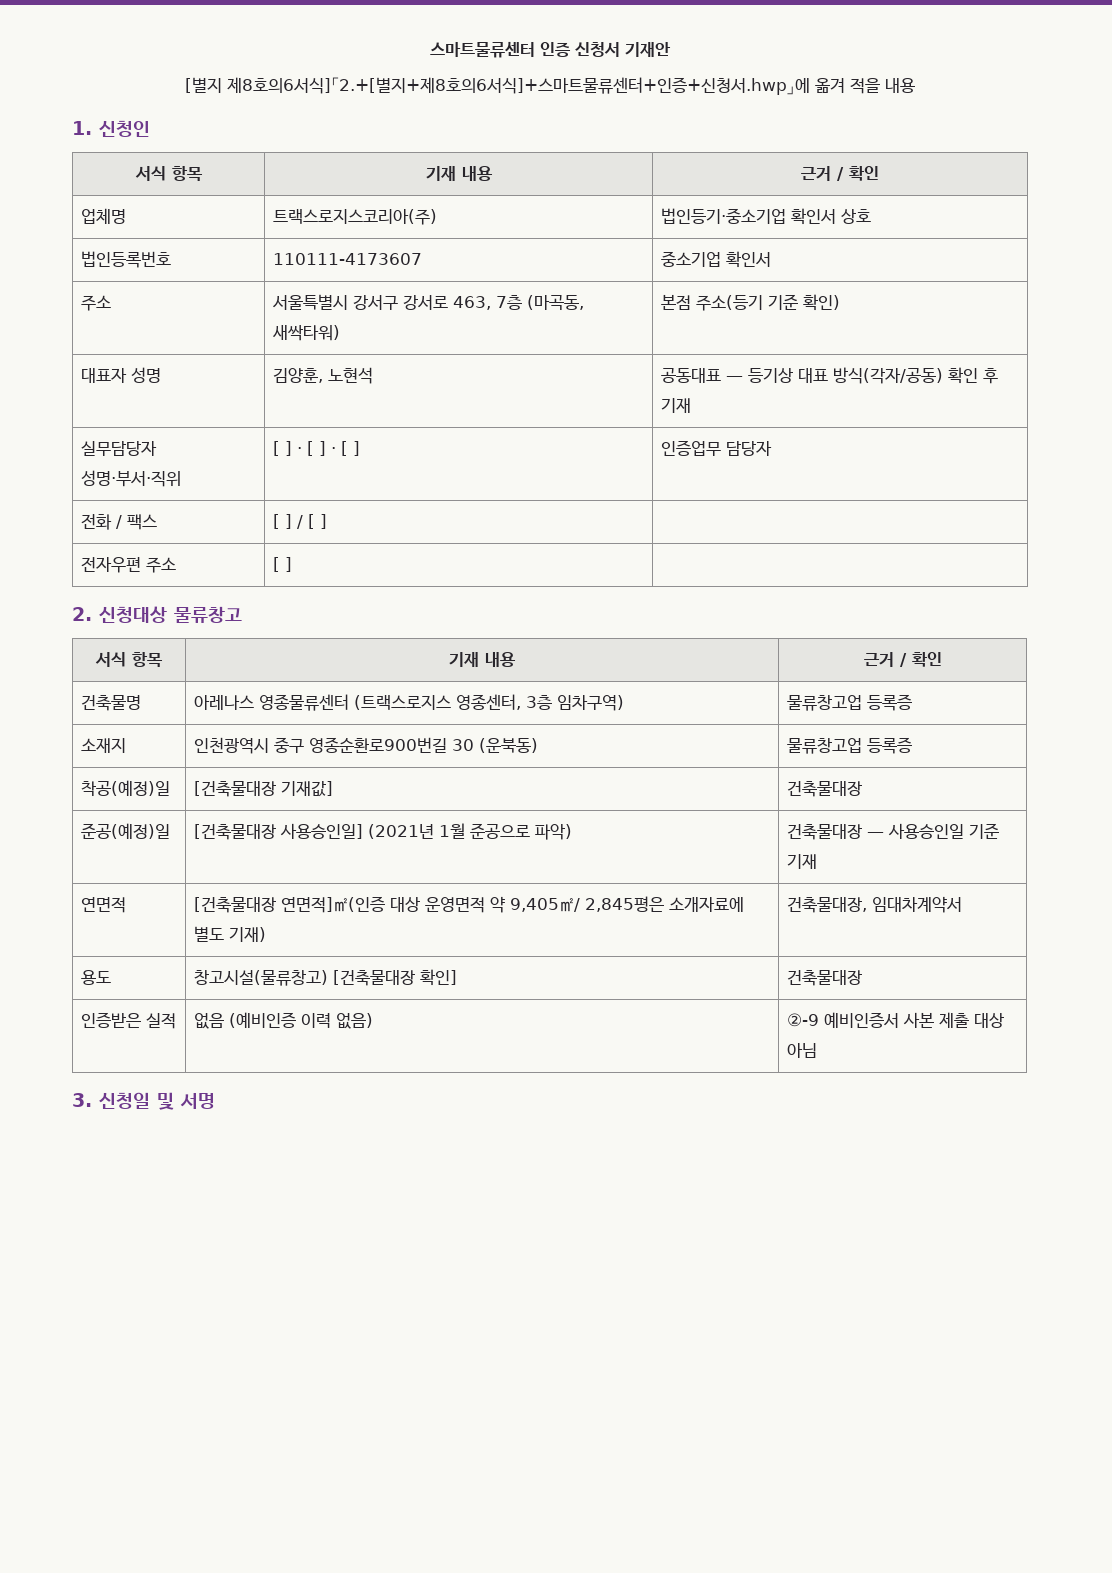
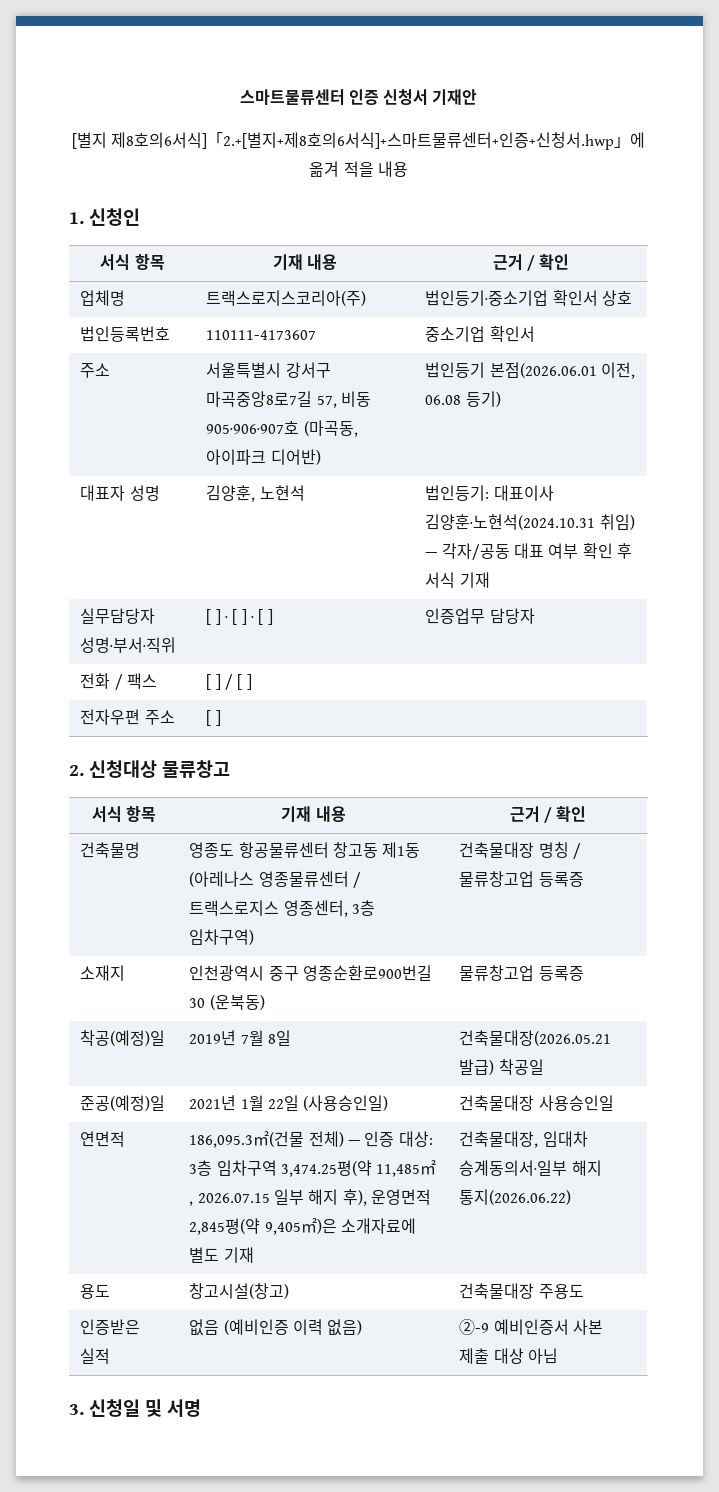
- 주소 | 서울특별시 강서구 강서로 463, 7층 (마곡동, 새싹타워) | 본점 주소(등기 기준 확인)
- 대표자 성명 | 김양훈, 노현석 | 공동대표 — 등기상 대표 방식(각자/공동) 확인 후 기재
+ 주소 | 서울특별시 강서구 마곡중앙8로7길 57, 비동 905·906·907호 (마곡동, 아이파크 디어반) | 법인등기 본점(2026.06.01 이전, 06.08 등기)
+ 대표자 성명 | 김양훈, 노현석 | 법인등기: 대표이사 김양훈·노현석(2024.10.31 취임) — 각자/공동 대표 여부 확인 후 서식 기재
- 건축물명 | 아레나스 영종물류센터 (트랙스로지스 영종센터, 3층 임차구역) | 물류창고업 등록증
+ 건축물명 | 영종도 항공물류센터 창고동 제1동 (아레나스 영종물류센터 / 트랙스로지스 영종센터, 3층 임차구역) | 건축물대장 명칭 / 물류창고업 등록증
- 착공(예정)일 | [건축물대장 기재값] | 건축물대장
- 준공(예정)일 | [건축물대장 사용승인일] (2021년 1월 준공으로 파악) | 건축물대장 — 사용승인일 기준 기재
+ 착공(예정)일 | 2019년 7월 8일 | 건축물대장(2026.05.21 발급) 착공일
+ 준공(예정)일 | 2021년 1월 22일 (사용승인일) | 건축물대장 사용승인일
- 연면적 | [건축물대장 연면적]㎡(인증 대상 운영면적 약 9,405㎡/ 2,845평은 소개자료에 별도 기재) | 건축물대장, 임대차계약서
- 용도 | 창고시설(물류창고) [건축물대장 확인] | 건축물대장
+ 연면적 | 186,095.3㎡(건물 전체) — 인증 대상: 3층 임차구역 3,474.25평(약 11,485㎡, 2026.07.15 일부 해지 후), 운영면적 2,845평(약 9,405㎡)은 소개자료에 별도 기재 | 건축물대장, 임대차 승계동의서·일부 해지 통지(2026.06.22)
+ 용도 | 창고시설(창고) | 건축물대장 주용도

